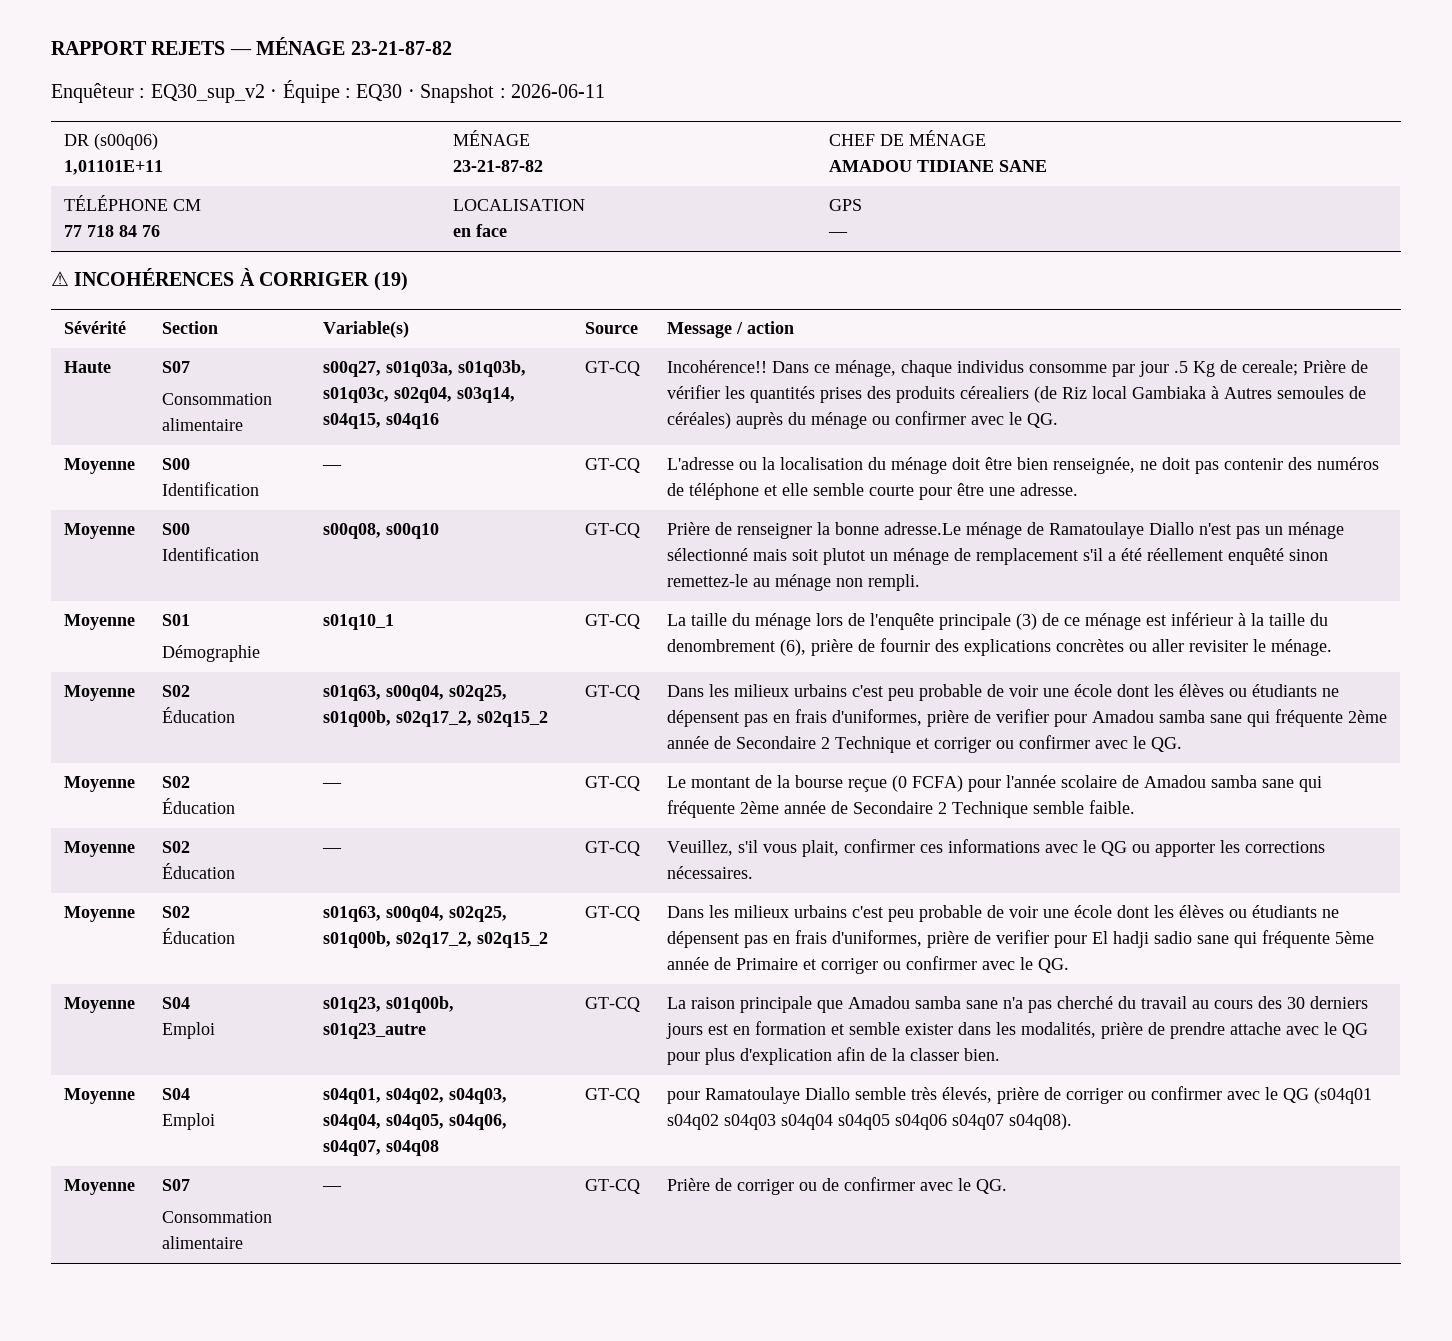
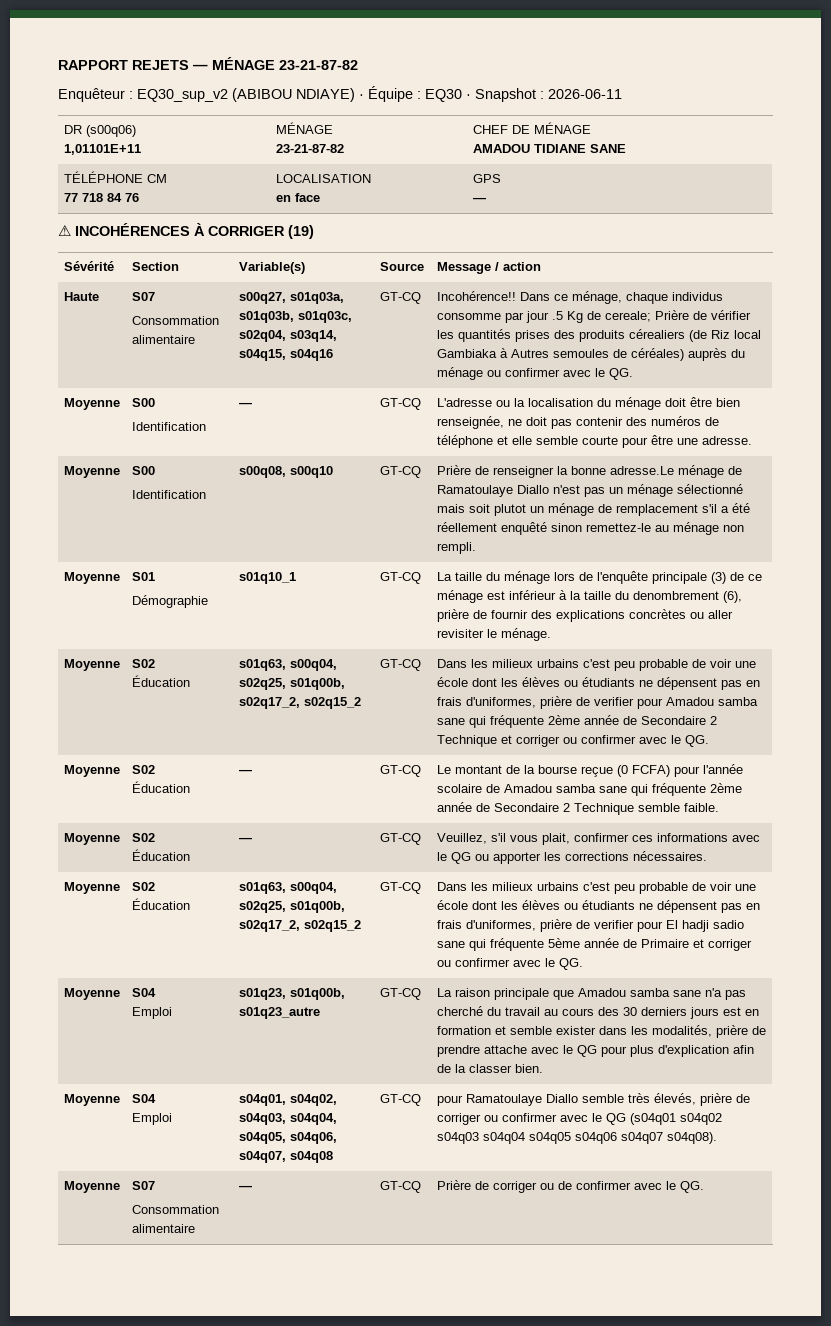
- Enquêteur : EQ30_sup_v2 · Équipe : EQ30 · Snapshot : 2026-06-11
+ Enquêteur : EQ30_sup_v2 (ABIBOU NDIAYE) · Équipe : EQ30 · Snapshot : 2026-06-11

